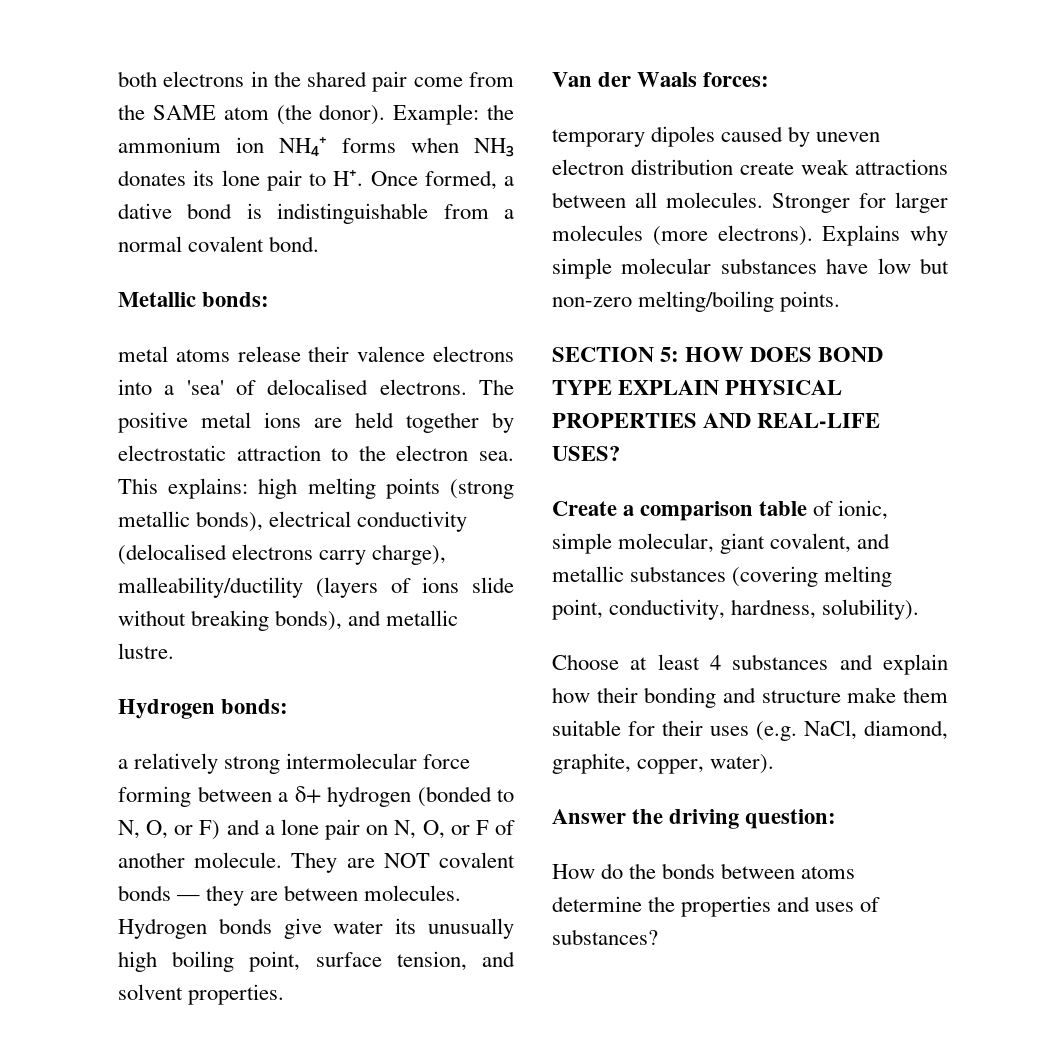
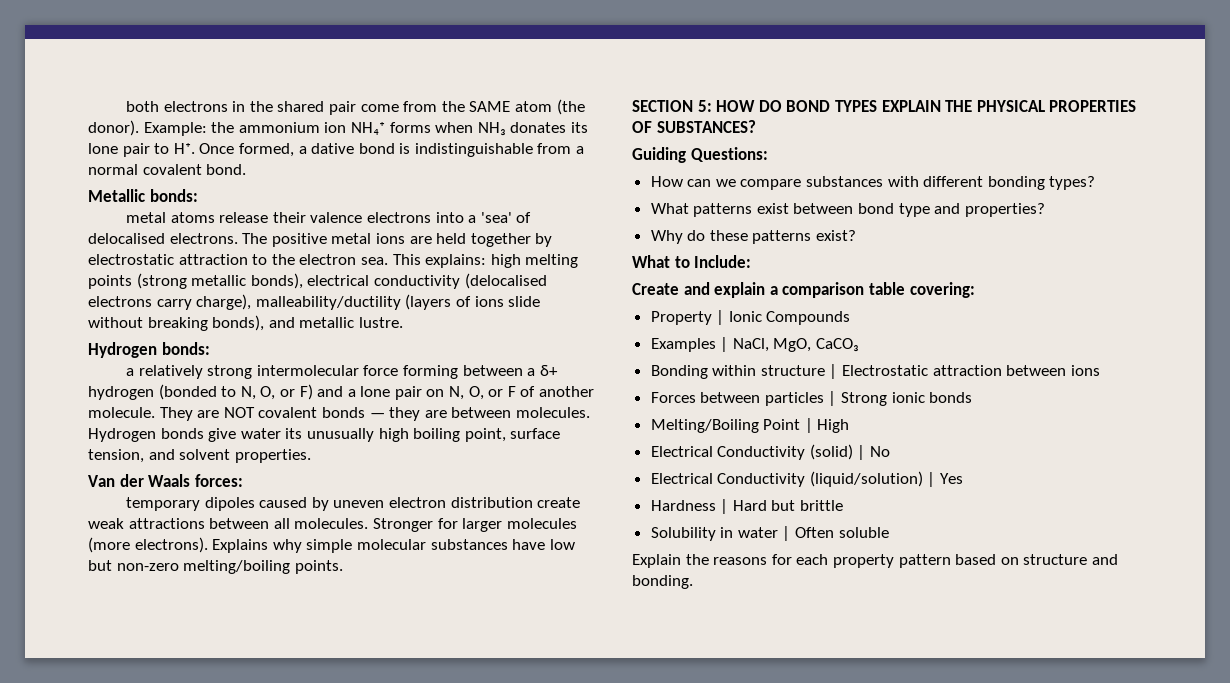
- SECTION 5: HOW DOES BOND TYPE EXPLAIN PHYSICAL PROPERTIES AND REAL-LIFE USES?
+ SECTION 5: HOW DO BOND TYPES EXPLAIN THE PHYSICAL PROPERTIES OF SUBSTANCES?
+ Guiding Questions:
+ How can we compare substances with different bonding types?
+ What patterns exist between bond type and properties?
+ Why do these patterns exist?
+ What to Include:
- Create a comparison table of ionic, simple molecular, giant covalent, and metallic substances (covering melting point, conductivity, hardness, solubility).
- Choose at least 4 substances and explain how their bonding and structure make them suitable for their uses (e.g. NaCl, diamond, graphite, copper, water).
- Answer the driving question:
- How do the bonds between atoms determine the properties and uses of substances?
+ Create and explain a comparison table covering:
+ Property | Ionic Compounds
+ Examples | NaCl, MgO, CaCO₃
+ Bonding within structure | Electrostatic attraction between ions
+ Forces between particles | Strong ionic bonds
+ Melting/Boiling Point | High
+ Electrical Conductivity (solid) | No
+ Electrical Conductivity (liquid/solution) | Yes
+ Hardness | Hard but brittle
+ Solubility in water | Often soluble
+ Explain the reasons for each property pattern based on structure and bonding.

